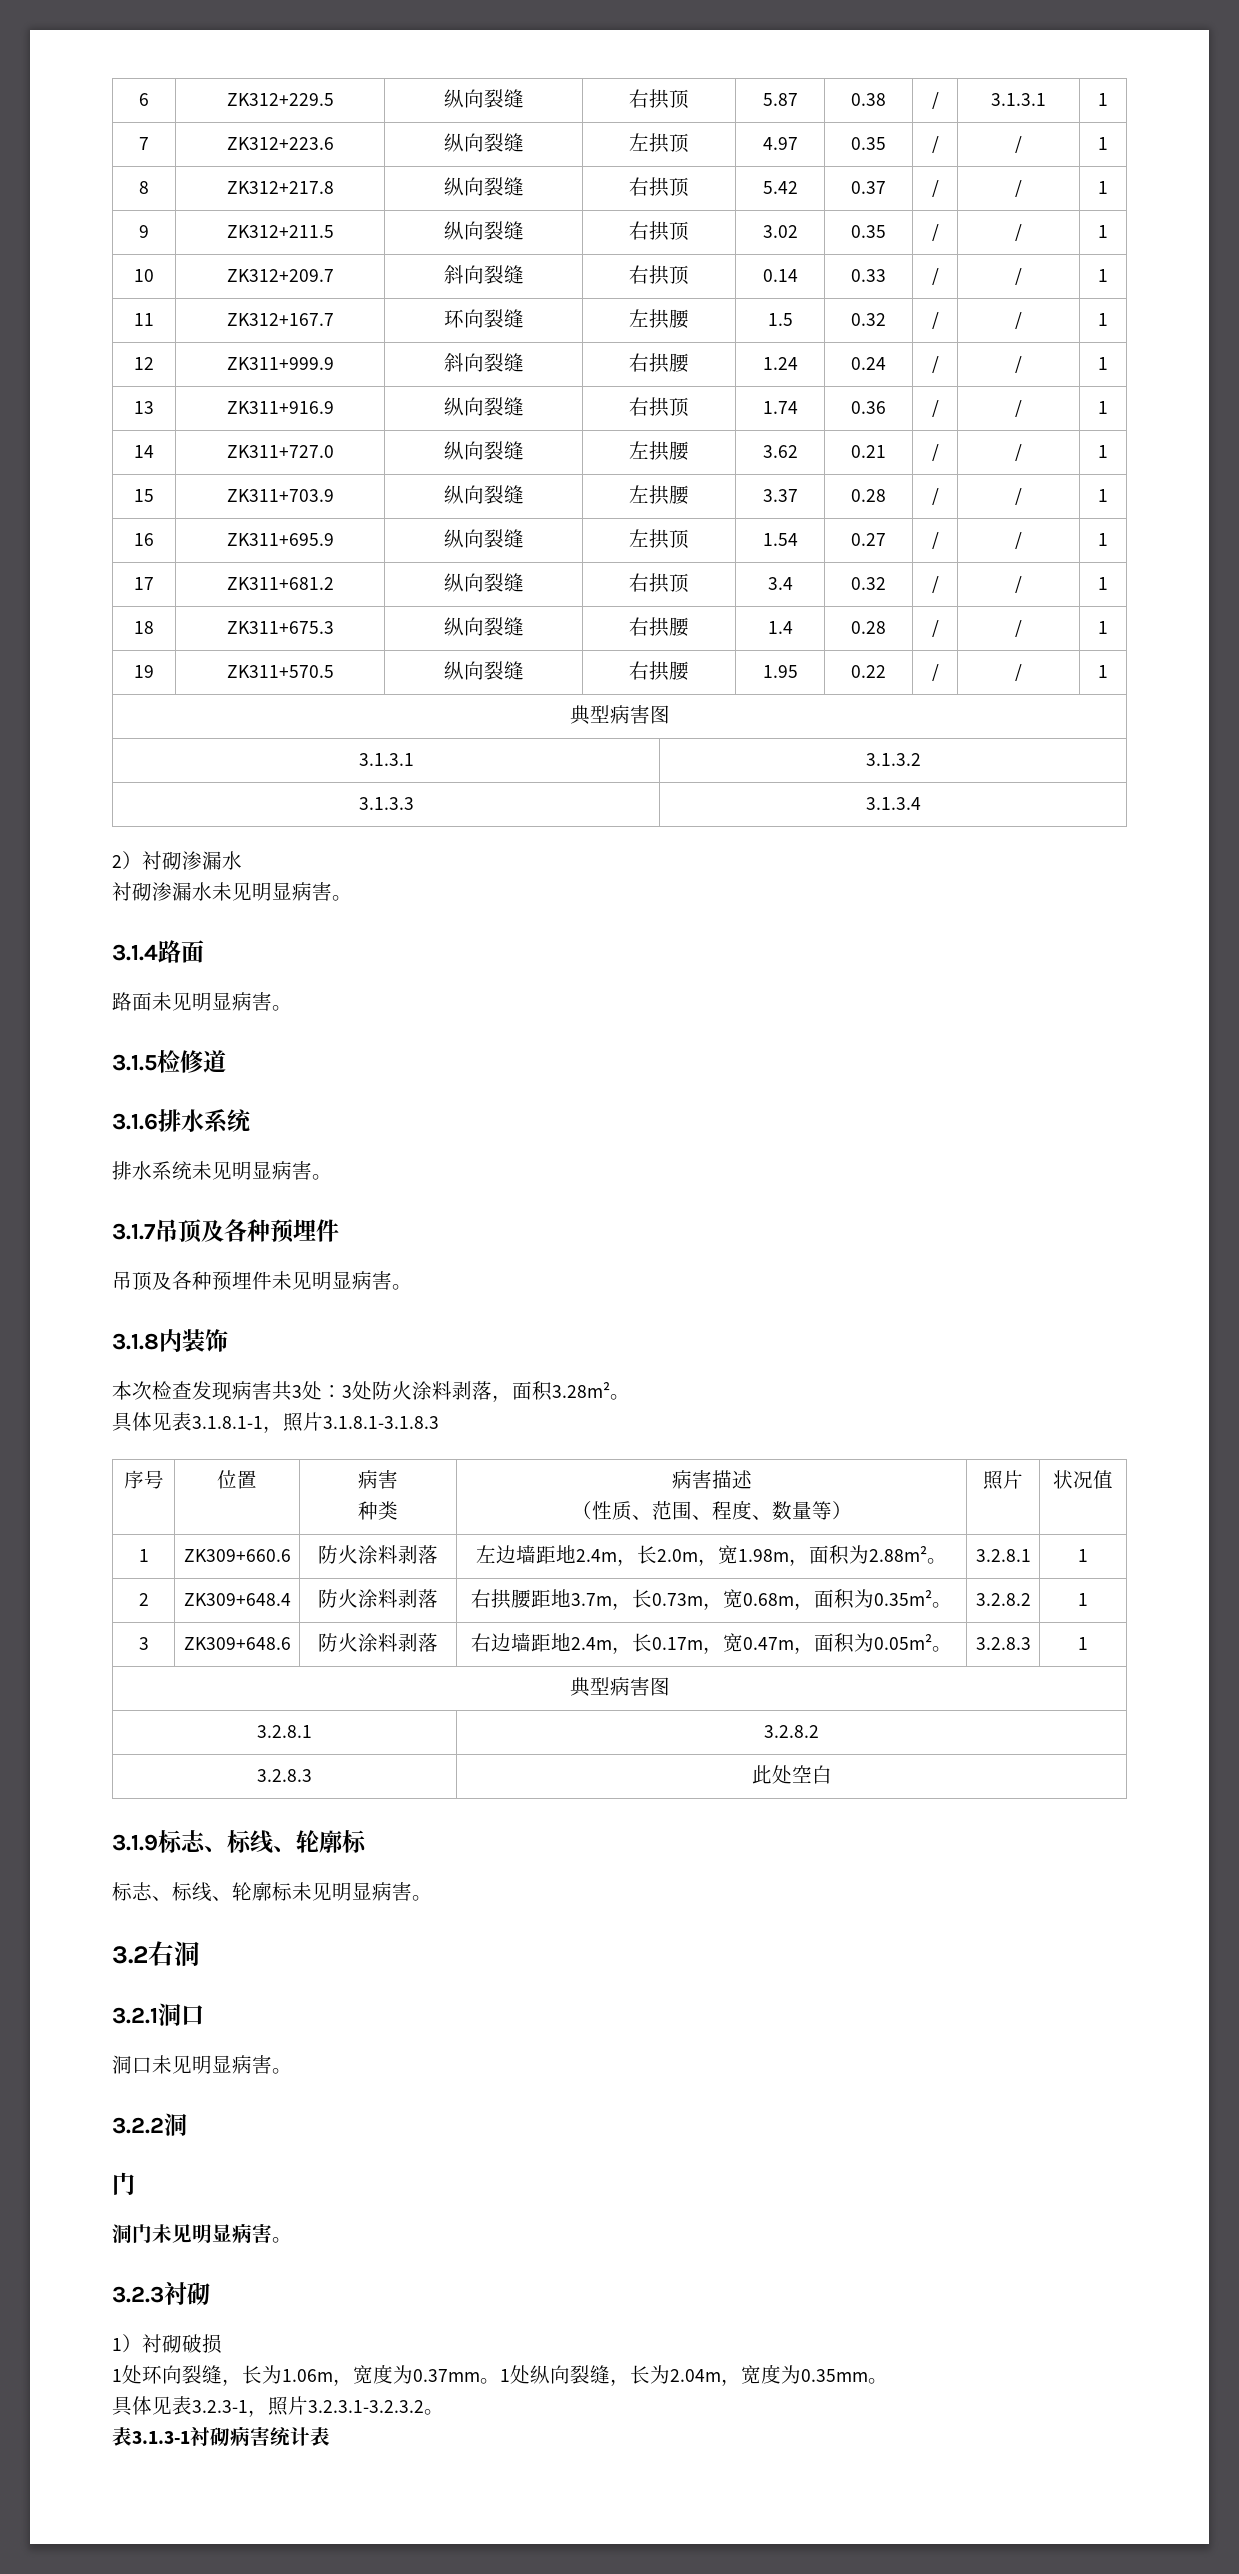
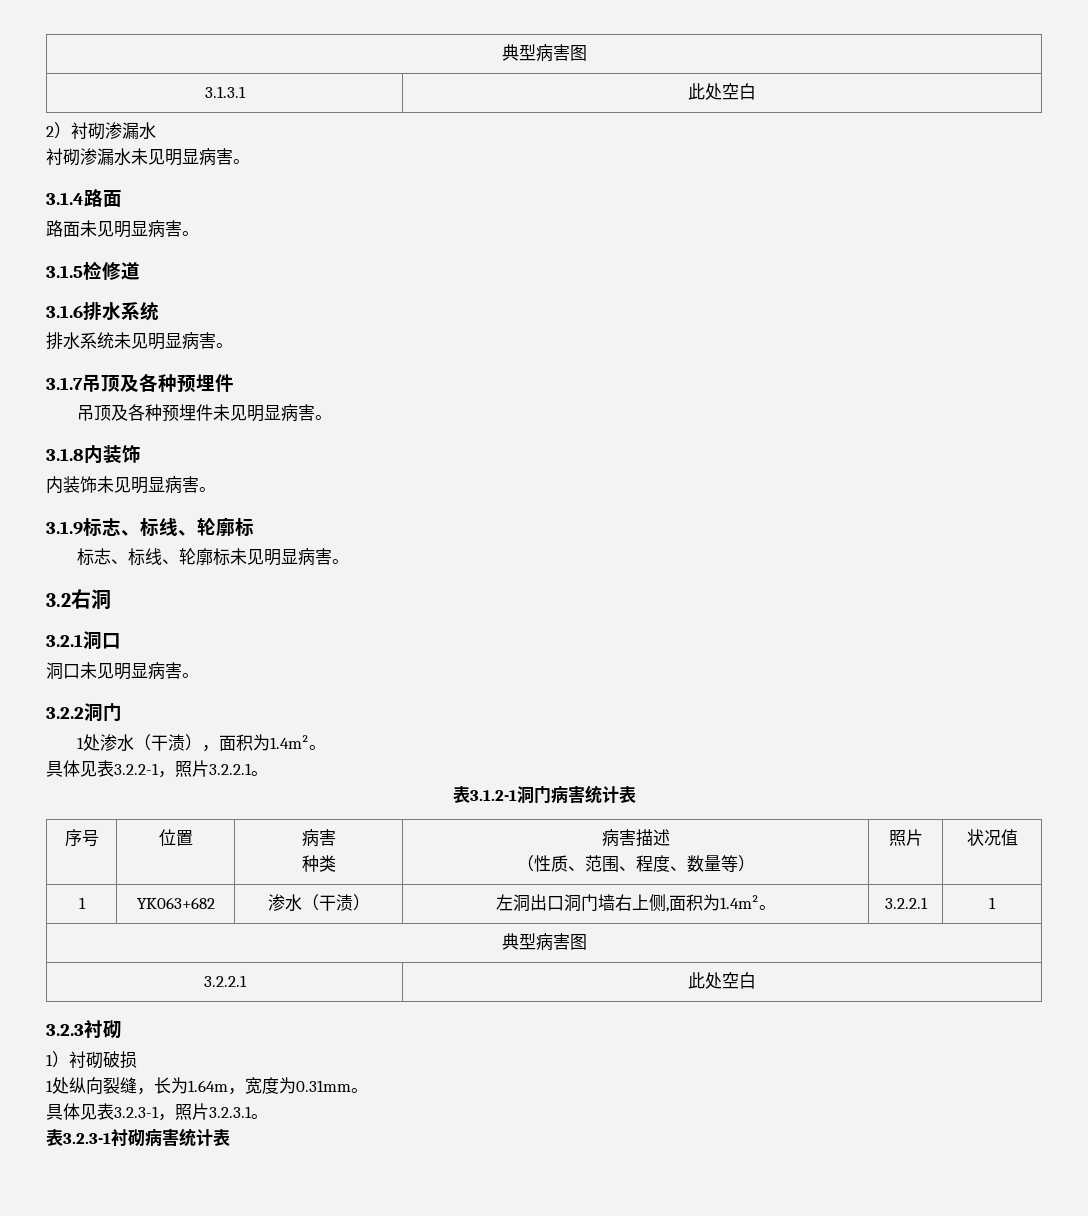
- 6 | ZK312+229.5 | 纵向裂缝 | 右拱顶 | 5.87 | 0.38 | / | 3.1.3.1 | 1
- 7 | ZK312+223.6 | 纵向裂缝 | 左拱顶 | 4.97 | 0.35 | / | / | 1
- 8 | ZK312+217.8 | 纵向裂缝 | 右拱顶 | 5.42 | 0.37 | / | / | 1
- 9 | ZK312+211.5 | 纵向裂缝 | 右拱顶 | 3.02 | 0.35 | / | / | 1
- 10 | ZK312+209.7 | 斜向裂缝 | 右拱顶 | 0.14 | 0.33 | / | / | 1
- 11 | ZK312+167.7 | 环向裂缝 | 左拱腰 | 1.5 | 0.32 | / | / | 1
- 12 | ZK311+999.9 | 斜向裂缝 | 右拱腰 | 1.24 | 0.24 | / | / | 1
- 13 | ZK311+916.9 | 纵向裂缝 | 右拱顶 | 1.74 | 0.36 | / | / | 1
- 14 | ZK311+727.0 | 纵向裂缝 | 左拱腰 | 3.62 | 0.21 | / | / | 1
- 15 | ZK311+703.9 | 纵向裂缝 | 左拱腰 | 3.37 | 0.28 | / | / | 1
- 16 | ZK311+695.9 | 纵向裂缝 | 左拱顶 | 1.54 | 0.27 | / | / | 1
- 17 | ZK311+681.2 | 纵向裂缝 | 右拱顶 | 3.4 | 0.32 | / | / | 1
- 18 | ZK311+675.3 | 纵向裂缝 | 右拱腰 | 1.4 | 0.28 | / | / | 1
- 19 | ZK311+570.5 | 纵向裂缝 | 右拱腰 | 1.95 | 0.22 | / | / | 1
- 3.1.3.1 | 3.1.3.2
- 3.1.3.3 | 3.1.3.4
+ 3.1.3.1 | 此处空白
- 本次检查发现病害共3处：3处防火涂料剥落，面积3.28m²。
- 具体见表3.1.8.1-1，照片3.1.8.1-3.1.8.3
- 序号 | 位置 | 病害
- 种类 | 病害描述
- （性质、范围、程度、数量等） | 照片 | 状况值
- 1 | ZK309+660.6 | 防火涂料剥落 | 左边墙距地2.4m，长2.0m，宽1.98m，面积为2.88m²。 | 3.2.8.1 | 1
- 2 | ZK309+648.4 | 防火涂料剥落 | 右拱腰距地3.7m，长0.73m，宽0.68m，面积为0.35m²。 | 3.2.8.2 | 1
- 3 | ZK309+648.6 | 防火涂料剥落 | 右边墙距地2.4m，长0.17m，宽0.47m，面积为0.05m²。 | 3.2.8.3 | 1
- 典型病害图
- 3.2.8.1 | 3.2.8.2
- 3.2.8.3 | 此处空白
+ 内装饰未见明显病害。
- 3.2.2洞
- 门
+ 3.2.2洞门
- 洞门未见明显病害。
+ 1处渗水（干渍），面积为1.4m²。
+ 具体见表3.2.2-1，照片3.2.2.1。
+ 表3.1.2-1洞门病害统计表
+ 序号 | 位置 | 病害
+ 种类 | 病害描述
+ （性质、范围、程度、数量等） | 照片 | 状况值
+ 1 | YK063+682 | 渗水（干渍） | 左洞出口洞门墙右上侧,面积为1.4m²。 | 3.2.2.1 | 1
+ 典型病害图
+ 3.2.2.1 | 此处空白
- 1处环向裂缝，长为1.06m，宽度为0.37mm。1处纵向裂缝，长为2.04m，宽度为0.35mm。
+ 1处纵向裂缝，长为1.64m，宽度为0.31mm。
- 具体见表3.2.3-1，照片3.2.3.1-3.2.3.2。
- 表3.1.3-1衬砌病害统计表
+ 具体见表3.2.3-1，照片3.2.3.1。
+ 表3.2.3-1衬砌病害统计表

